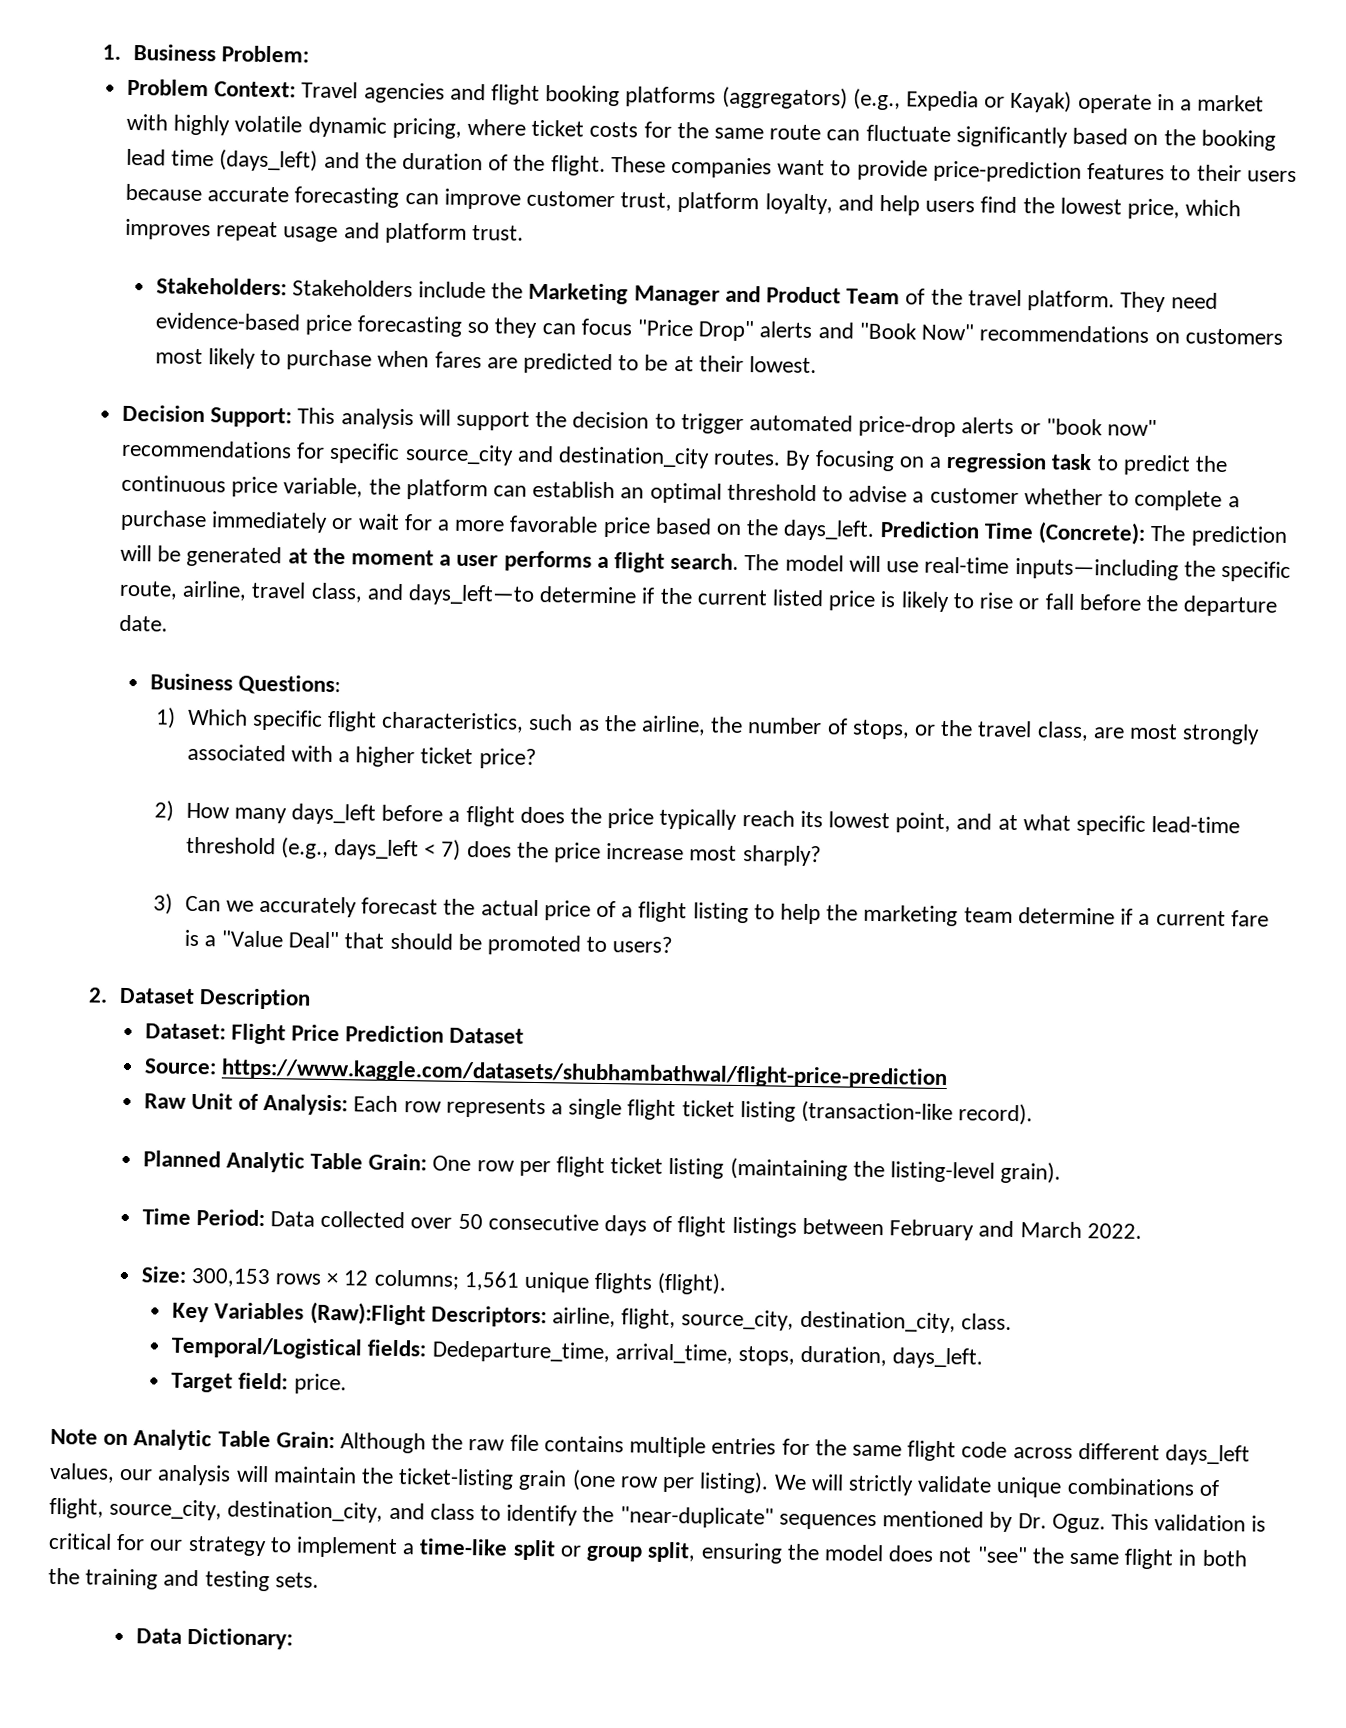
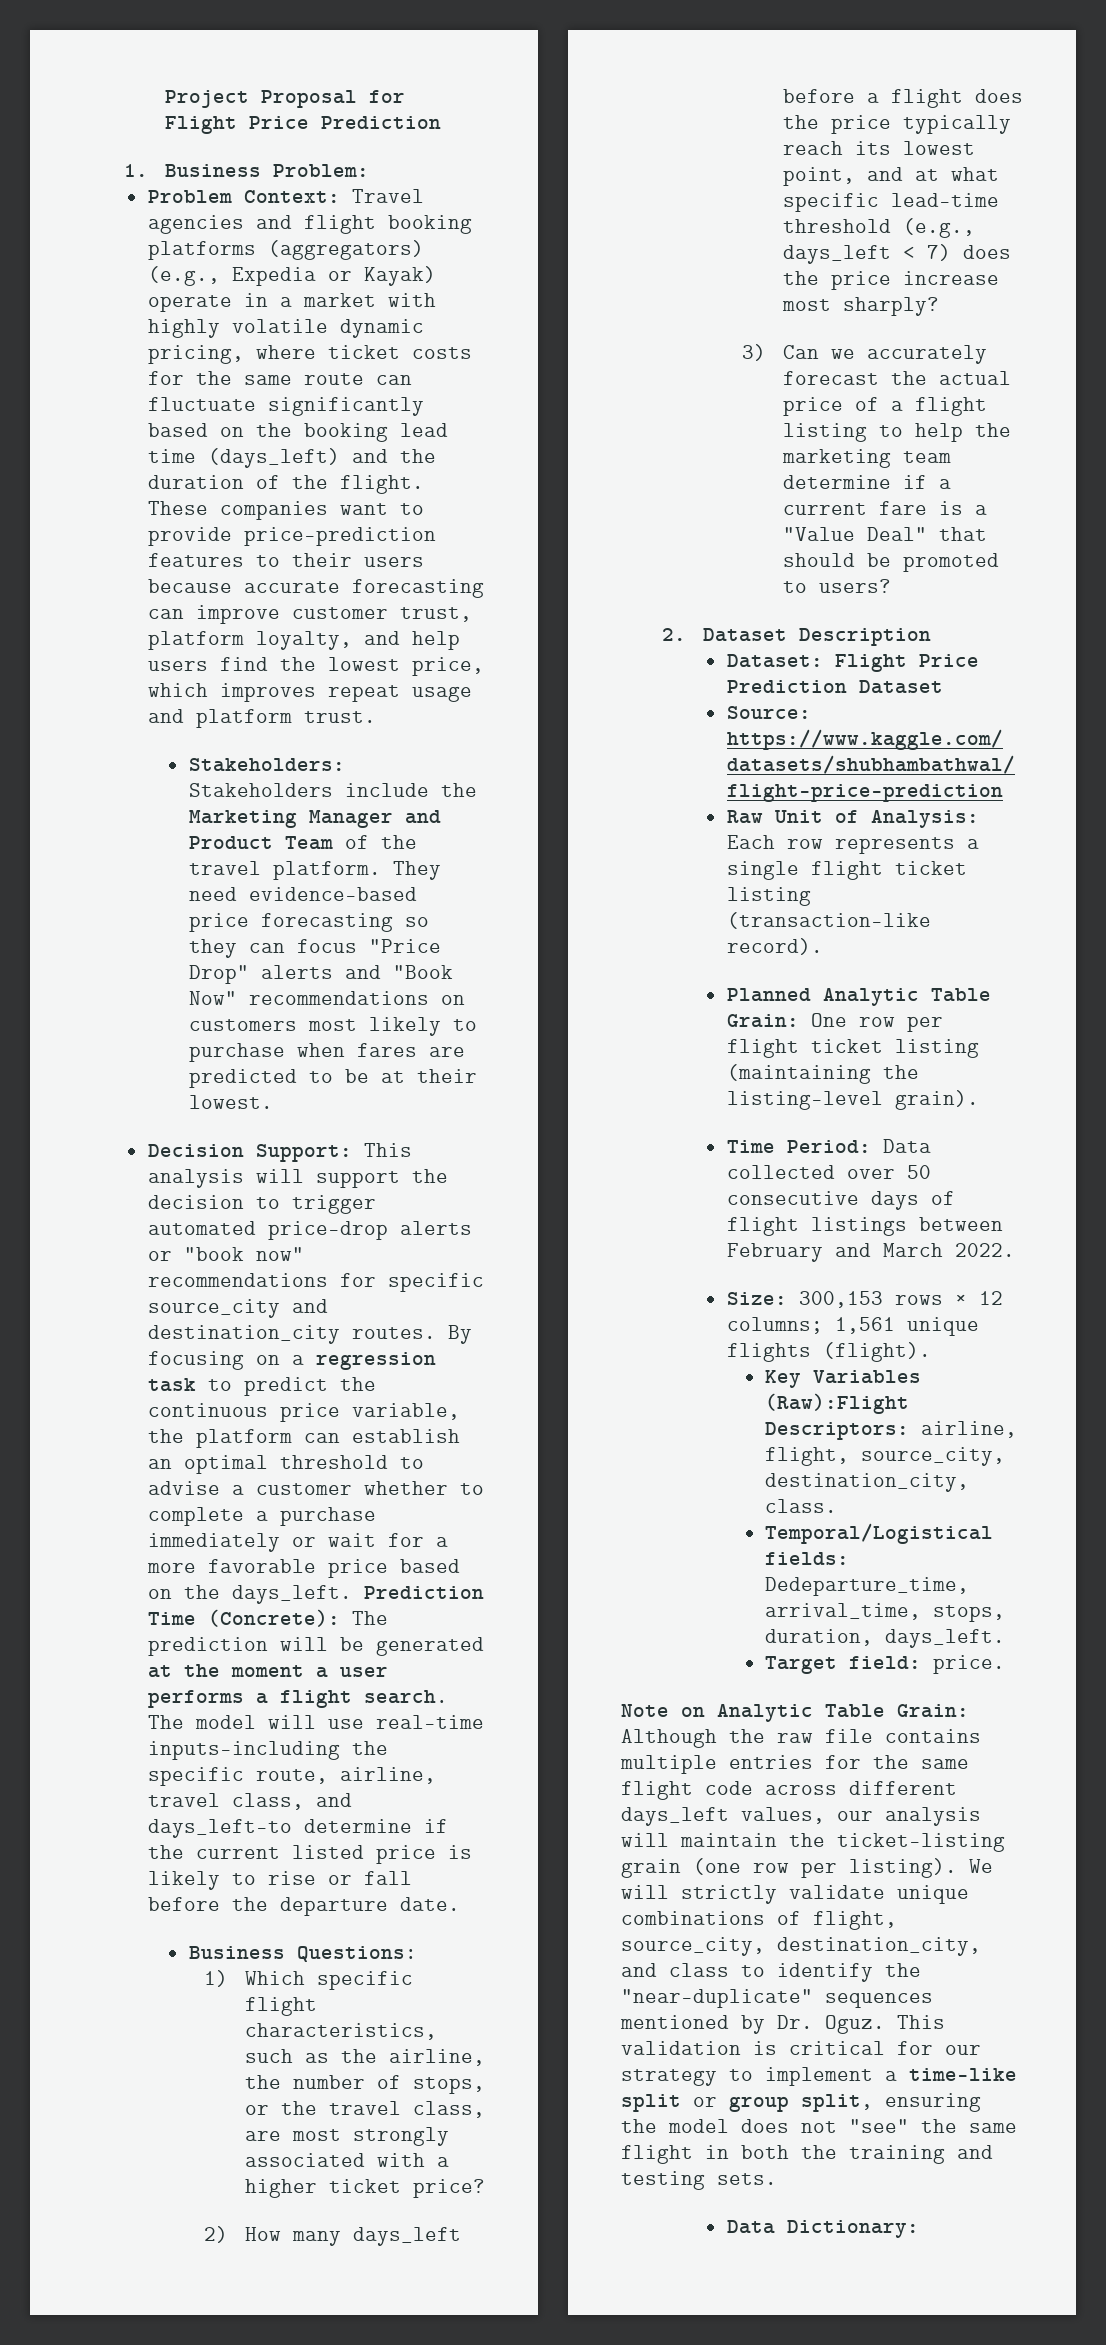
+ Project Proposal for Flight Price Prediction

